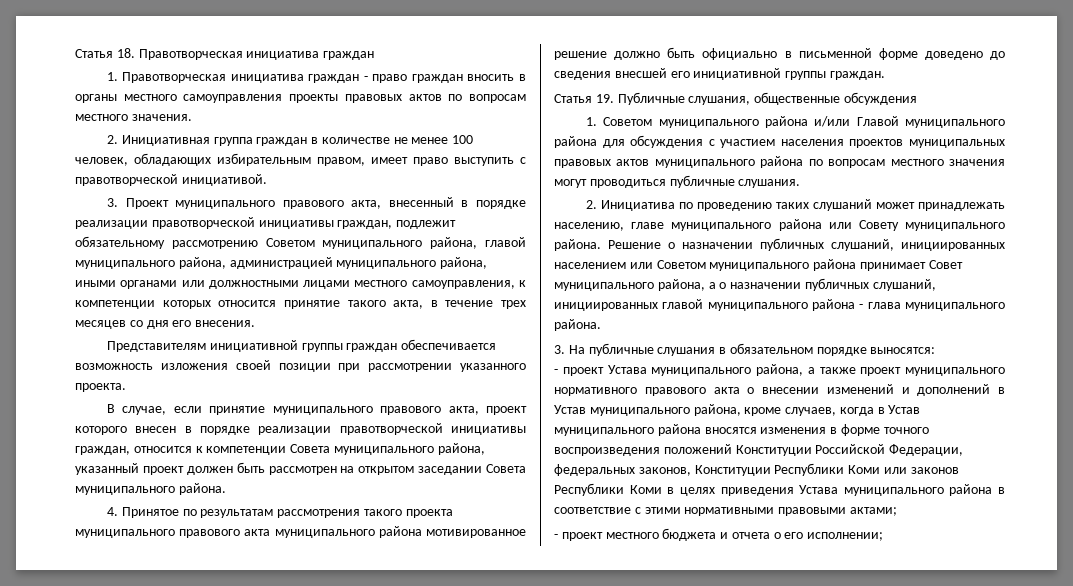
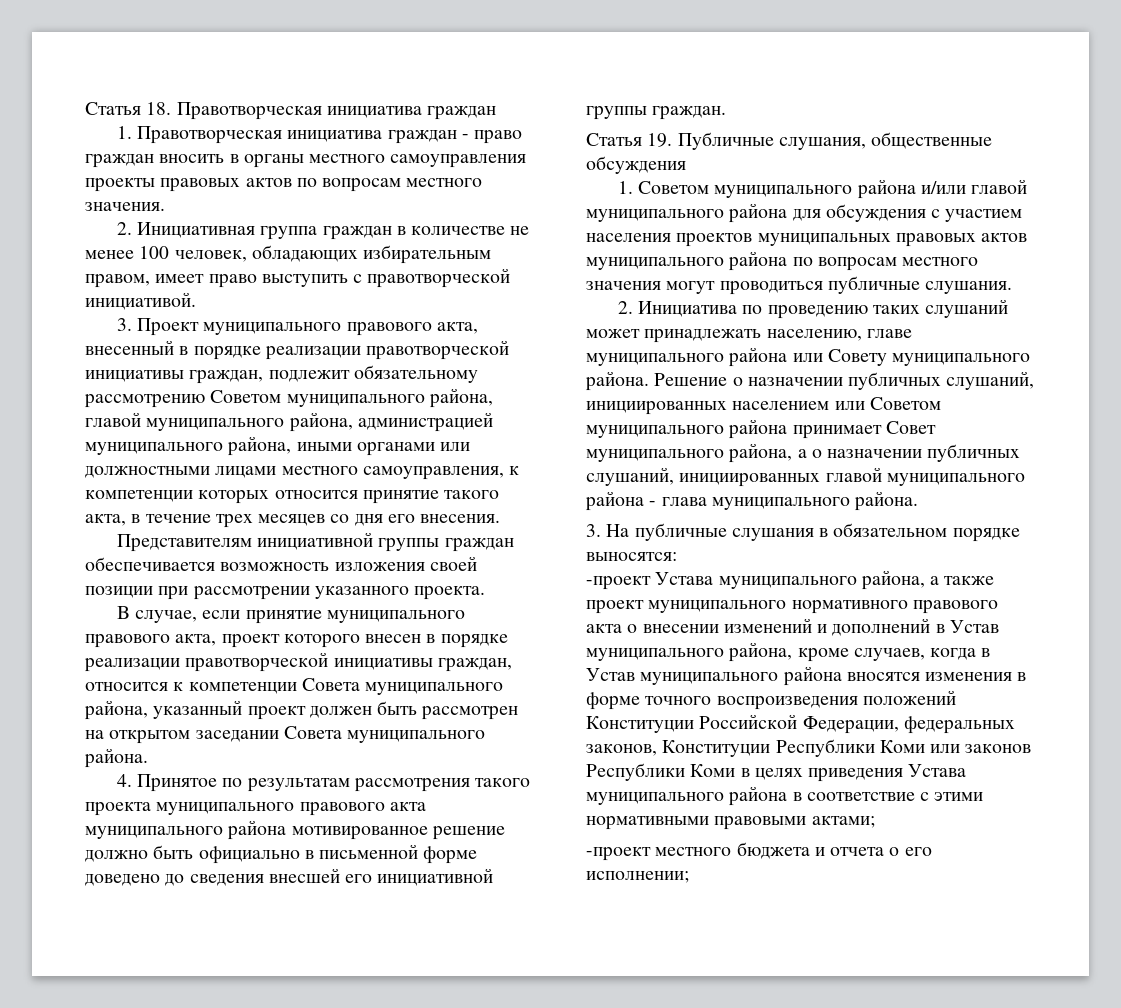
- 1. Советом муниципального района и/или Главой муниципального района для обсуждения с участием населения проектов муниципальных правовых актов муниципального района по вопросам местного значения могут проводиться публичные слушания.
+ 1. Советом муниципального района и/или главой муниципального района для обсуждения с участием населения проектов муниципальных правовых актов муниципального района по вопросам местного значения могут проводиться публичные слушания.
- - проект Устава муниципального района, а также проект муниципального нормативного правового акта о внесении изменений и дополнений в Устав муниципального района, кроме случаев, когда в Устав муниципального района вносятся изменения в форме точного воспроизведения положений Конституции Российской Федерации, федеральных законов, Конституции Республики Коми или законов Республики Коми в целях приведения Устава муниципального района в соответствие с этими нормативными правовыми актами;
+ -проект Устава муниципального района, а также проект муниципального нормативного правового акта о внесении изменений и дополнений в Устав муниципального района, кроме случаев, когда в Устав муниципального района вносятся изменения в форме точного воспроизведения положений Конституции Российской Федерации, федеральных законов, Конституции Республики Коми или законов Республики Коми в целях приведения Устава муниципального района в соответствие с этими нормативными правовыми актами;
- - проект местного бюджета и отчета о его исполнении;
+ -проект местного бюджета и отчета о его исполнении;

